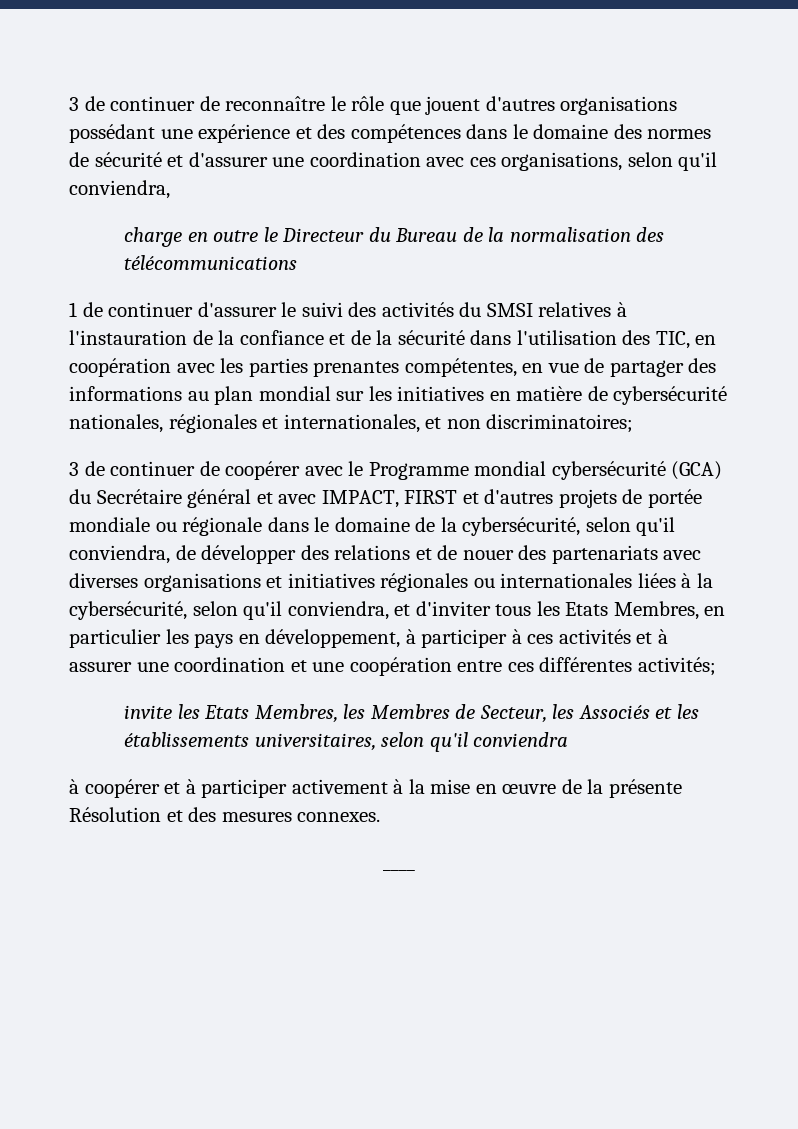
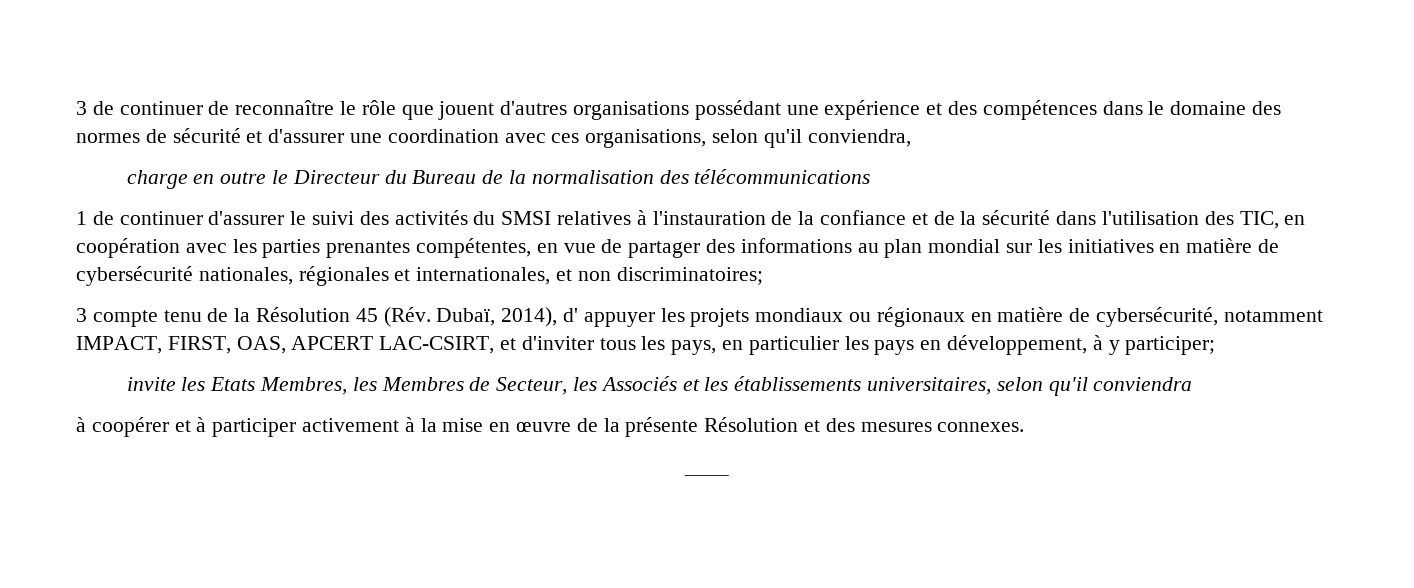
- 3 de continuer de coopérer avec le Programme mondial cybersécurité (GCA) du Secrétaire général et avec IMPACT, FIRST et d'autres projets de portée mondiale ou régionale dans le domaine de la cybersécurité, selon qu'il conviendra, de développer des relations et de nouer des partenariats avec diverses organisations et initiatives régionales ou internationales liées à la cybersécurité, selon qu'il conviendra, et d'inviter tous les Etats Membres, en particulier les pays en développement, à participer à ces activités et à assurer une coordination et une coopération entre ces différentes activités;
+ 3 compte tenu de la Résolution 45 (Rév. Dubaï, 2014), d' appuyer les projets mondiaux ou régionaux en matière de cybersécurité, notamment IMPACT, FIRST, OAS, APCERT LAC-CSIRT, et d'inviter tous les pays, en particulier les pays en développement, à y participer;

